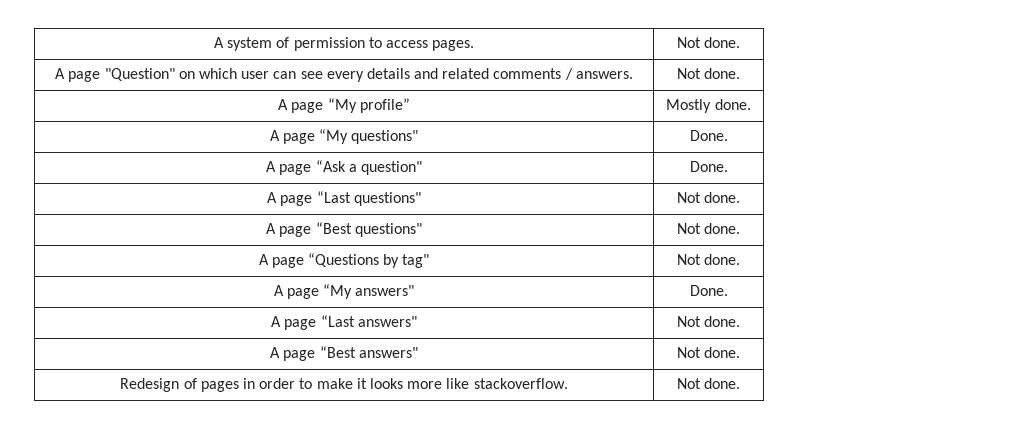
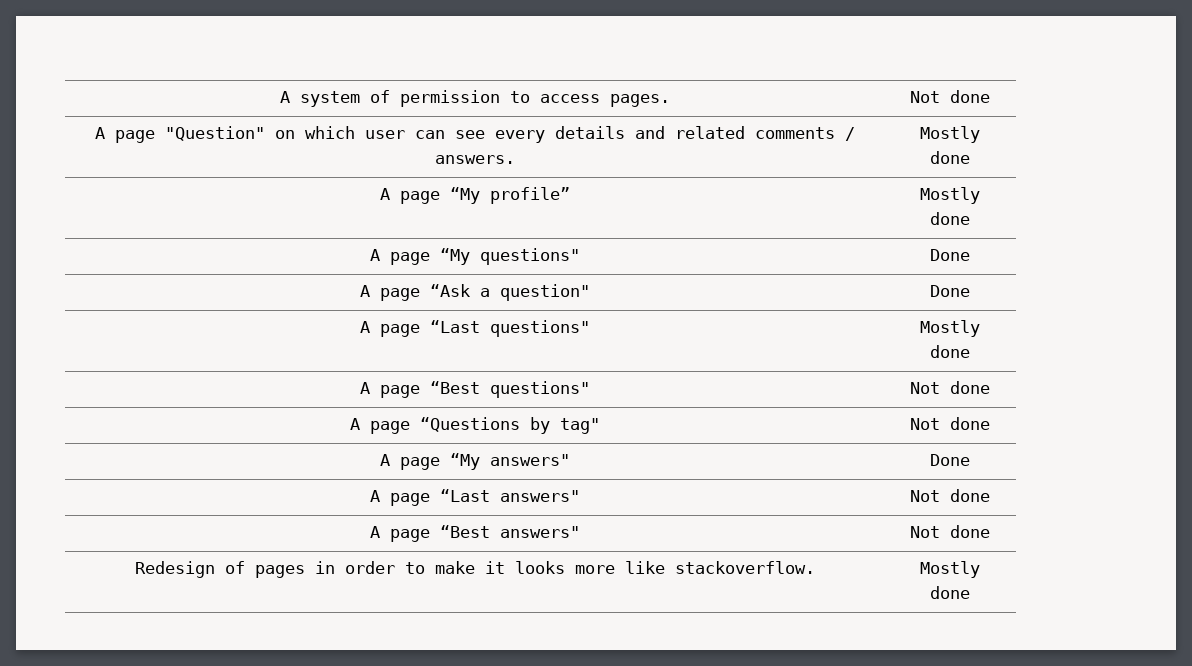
- A system of permission to access pages. | Not done.
+ A system of permission to access pages. | Not done
- A page "Question" on which user can see every details and related comments / answers. | Not done.
+ A page "Question" on which user can see every details and related comments / answers. | Mostly done
- A page “My profile” | Mostly done.
+ A page “My profile” | Mostly done
- A page “My questions" | Done.
+ A page “My questions" | Done
- A page “Ask a question" | Done.
+ A page “Ask a question" | Done
- A page “Last questions" | Not done.
+ A page “Last questions" | Mostly done
- A page “Best questions" | Not done.
+ A page “Best questions" | Not done
- A page “Questions by tag" | Not done.
+ A page “Questions by tag" | Not done
- A page “My answers" | Done.
+ A page “My answers" | Done
- A page “Last answers" | Not done.
+ A page “Last answers" | Not done
- A page “Best answers" | Not done.
+ A page “Best answers" | Not done
- Redesign of pages in order to make it looks more like stackoverflow. | Not done.
+ Redesign of pages in order to make it looks more like stackoverflow. | Mostly done

